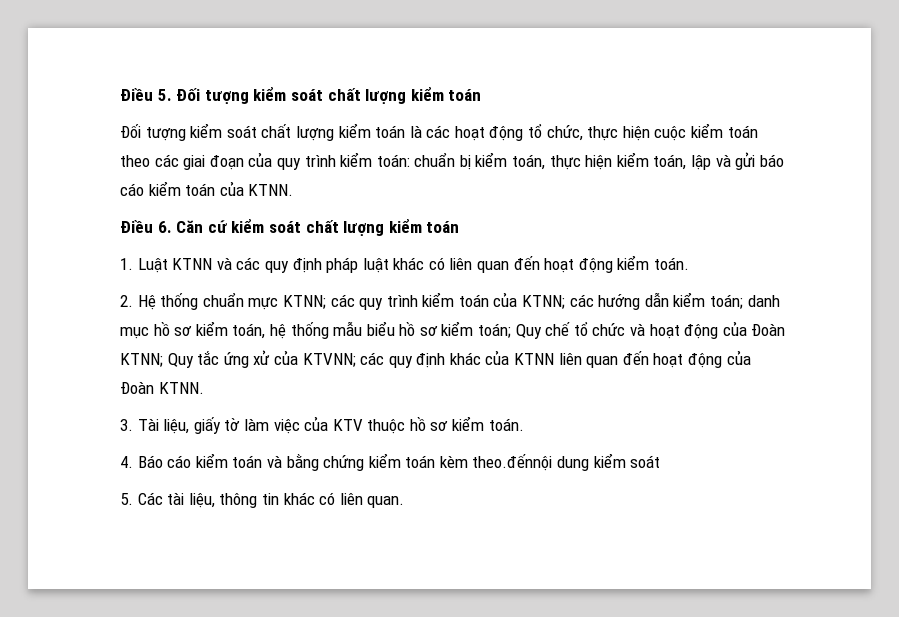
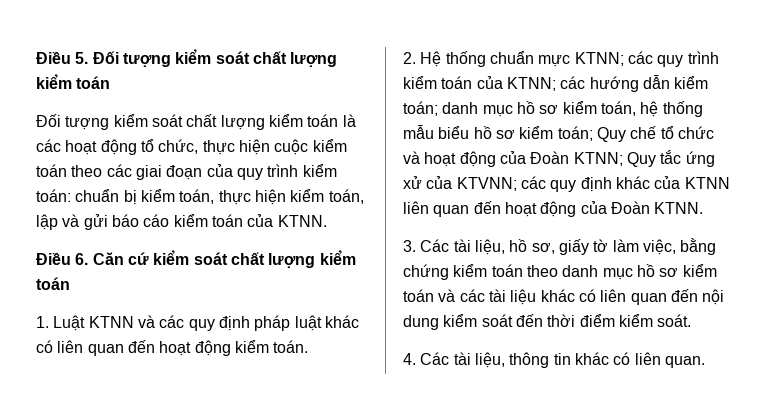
- 3. Tài liệu, giấy tờ làm việc của KTV thuộc hồ sơ kiểm toán.
- 4. Báo cáo kiểm toán và bằng chứng kiểm toán kèm theo.đếnnội dung kiểm soát
- 5. Các tài liệu, thông tin khác có liên quan.
+ 3. Các tài liệu, hồ sơ, giấy tờ làm việc, bằng chứng kiểm toán theo danh mục hồ sơ kiểm toán và các tài liệu khác có liên quan đến nội dung kiểm soát đến thời điểm kiểm soát.
+ 4. Các tài liệu, thông tin khác có liên quan.

